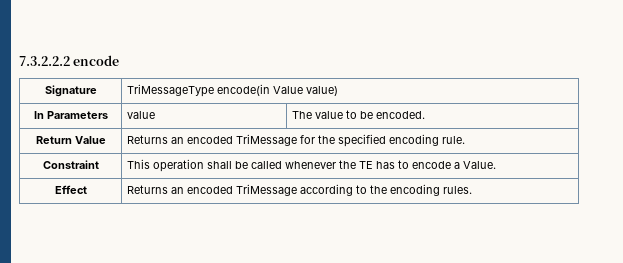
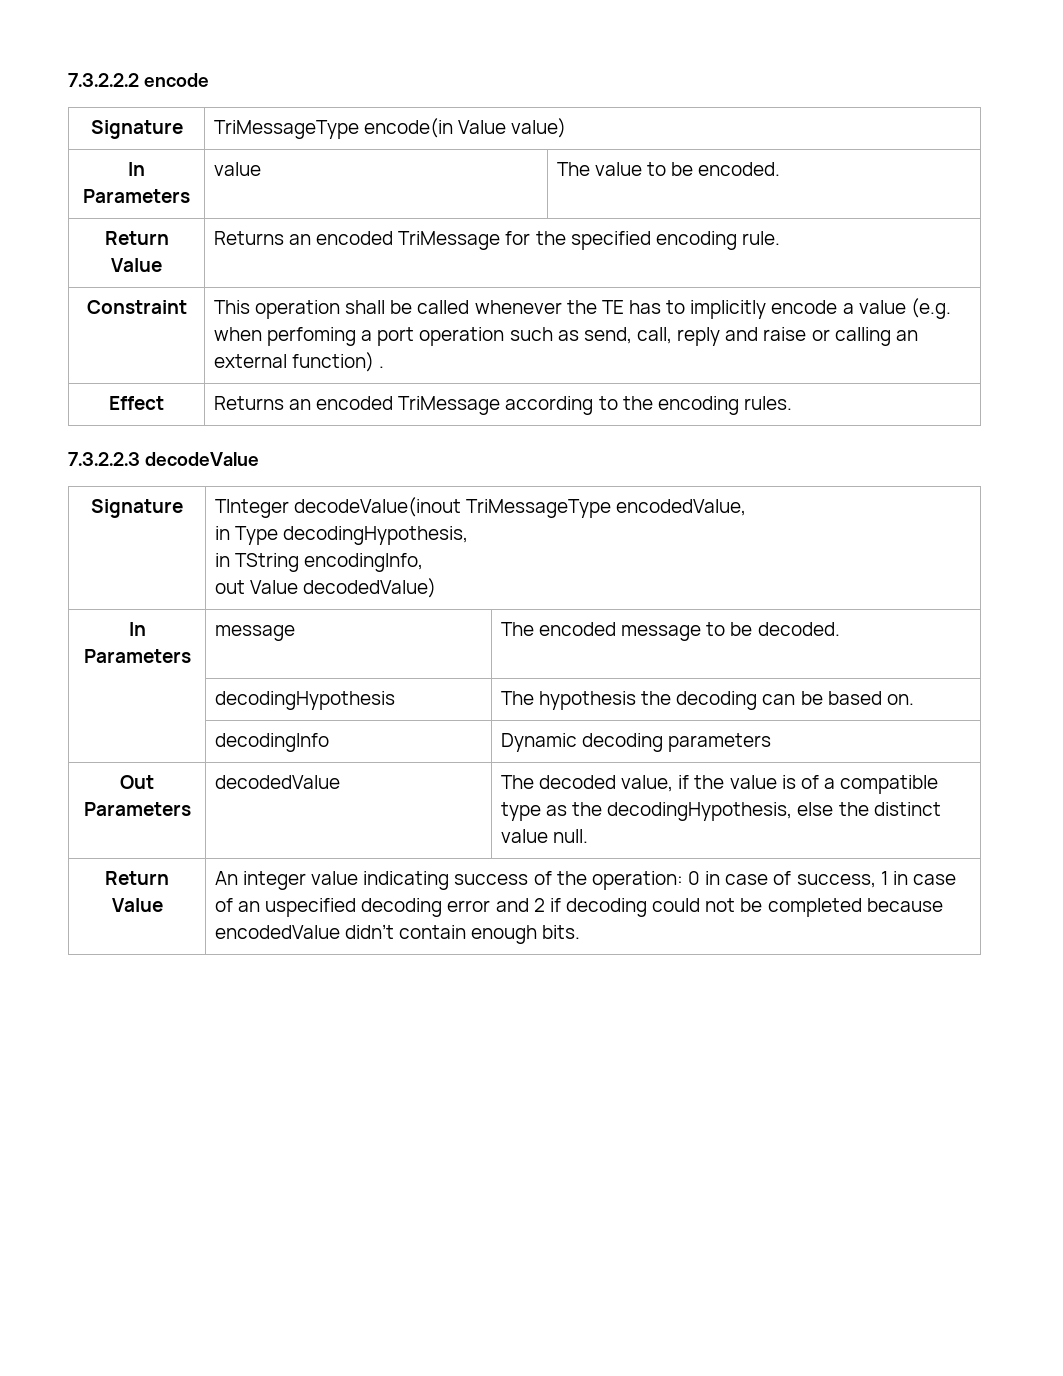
- Constraint | This operation shall be called whenever the TE has to encode a Value.
+ Constraint | This operation shall be called whenever the TE has to implicitly encode a value (e.g. when perfoming a port operation such as send, call, reply and raise or calling an external function) .
+ 7.3.2.2.3 decodeValue
+ Signature | TInteger decodeValue(inout TriMessageType encodedValue,
+ in Type decodingHypothesis,
+ in TString encodingInfo,
+ out Value decodedValue)
+ In Parameters | message | The encoded message to be decoded.
+ | decodingHypothesis | The hypothesis the decoding can be based on.
+ | decodingInfo | Dynamic decoding parameters
+ Out Parameters | decodedValue | The decoded value, if the value is of a compatible type as the decodingHypothesis, else the distinct value null.
+ Return Value | An integer value indicating success of the operation: 0 in case of success, 1 in case of an uspecified decoding error and 2 if decoding could not be completed because encodedValue didn’t contain enough bits.

